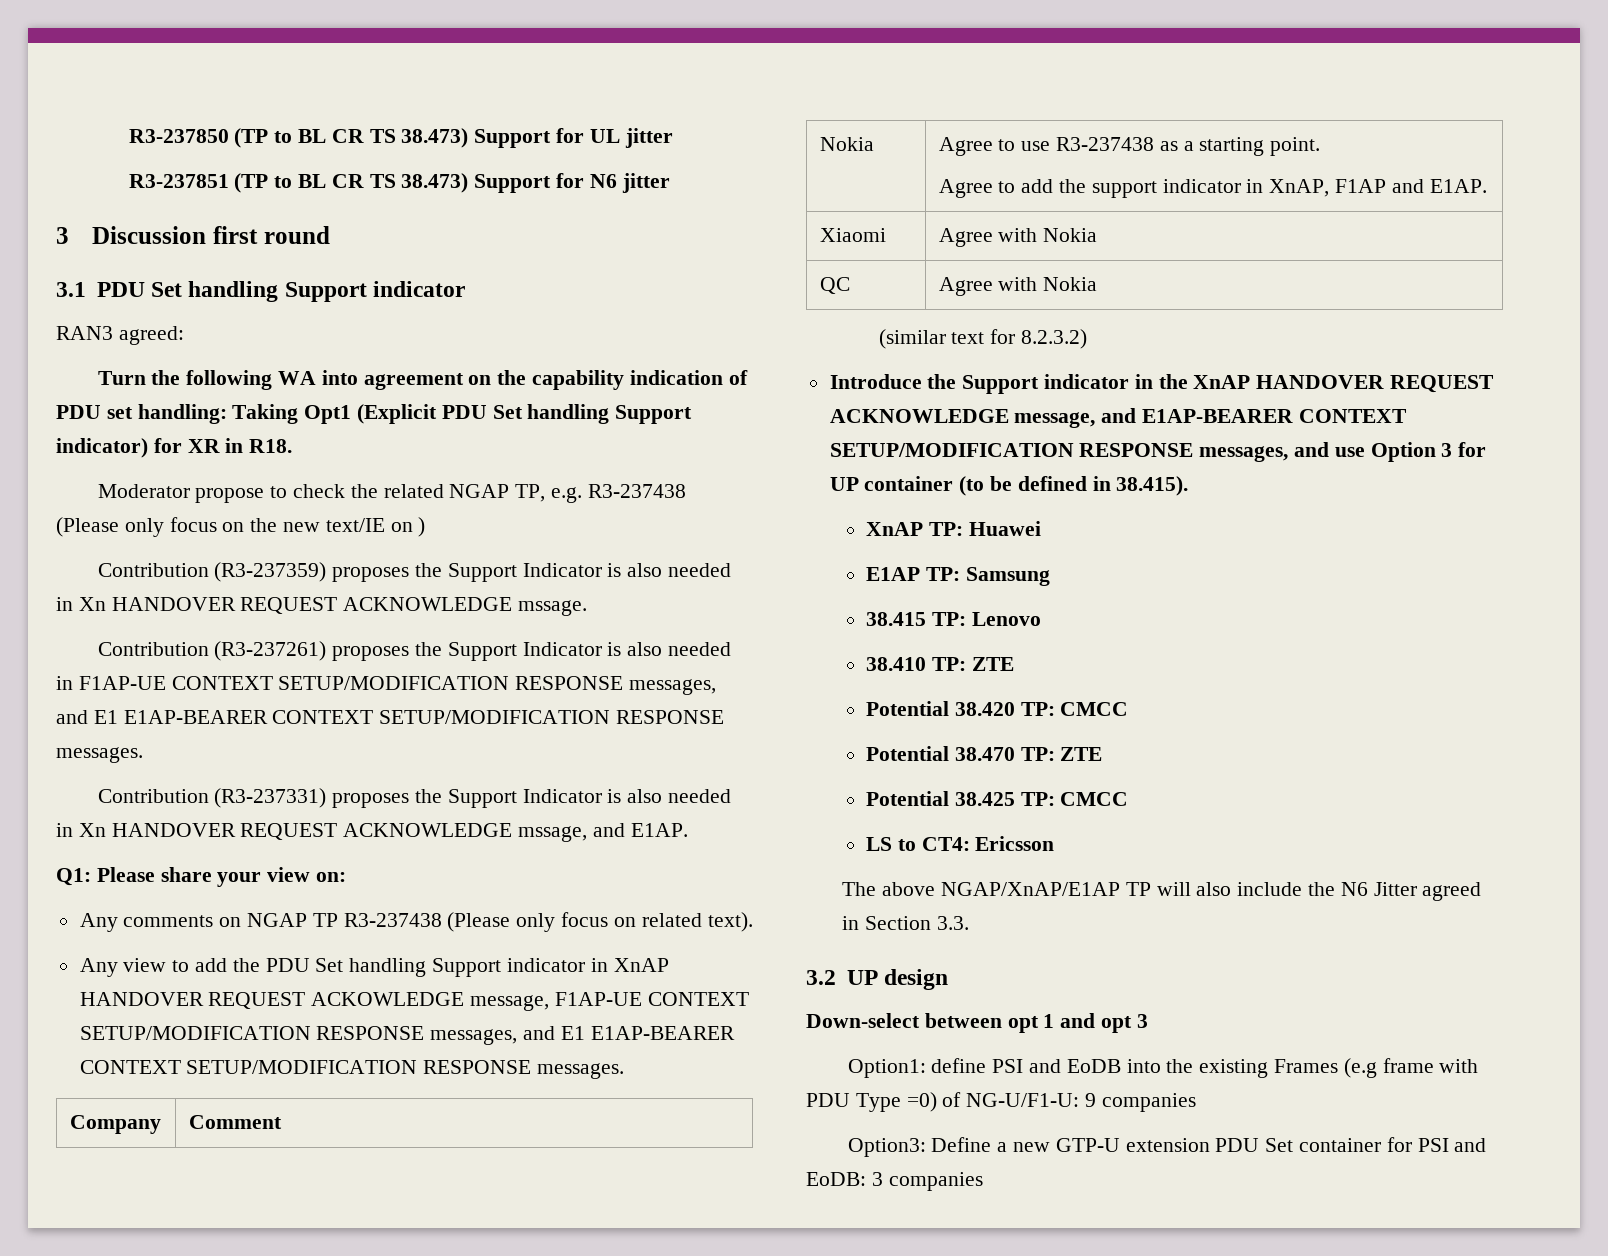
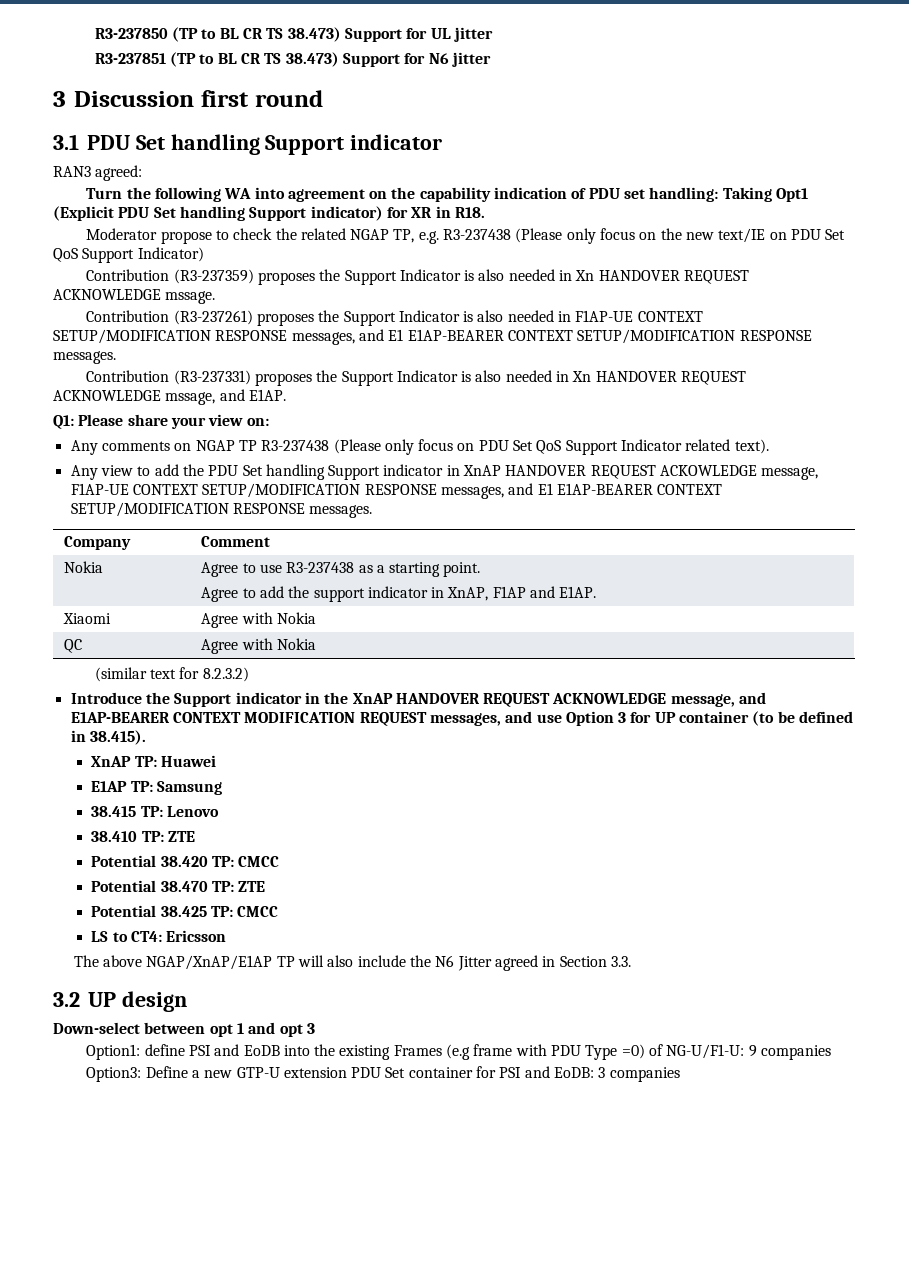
- Moderator propose to check the related NGAP TP, e.g. R3-237438 (Please only focus on the new text/IE on )
+ Moderator propose to check the related NGAP TP, e.g. R3-237438 (Please only focus on the new text/IE on PDU Set QoS Support Indicator)
- Any comments on NGAP TP R3-237438 (Please only focus on related text).
+ Any comments on NGAP TP R3-237438 (Please only focus on PDU Set QoS Support Indicator related text).
- Introduce the Support indicator in the XnAP HANDOVER REQUEST ACKNOWLEDGE message, and E1AP-BEARER CONTEXT SETUP/MODIFICATION RESPONSE messages, and use Option 3 for UP container (to be defined in 38.415).
+ Introduce the Support indicator in the XnAP HANDOVER REQUEST ACKNOWLEDGE message, and E1AP-BEARER CONTEXT MODIFICATION REQUEST messages, and use Option 3 for UP container (to be defined in 38.415).

